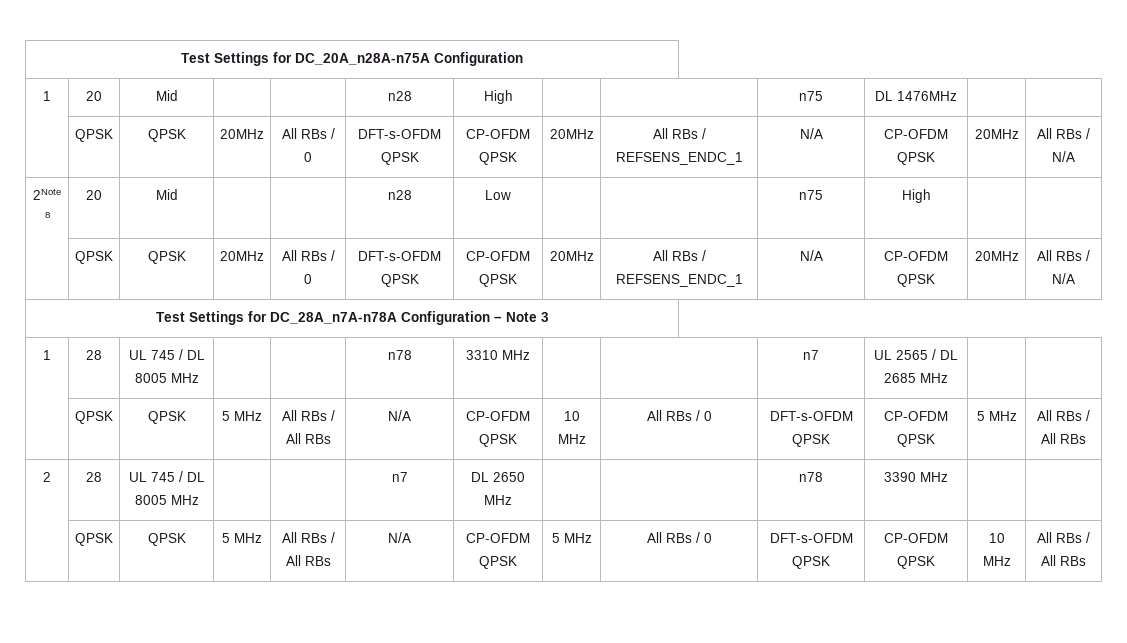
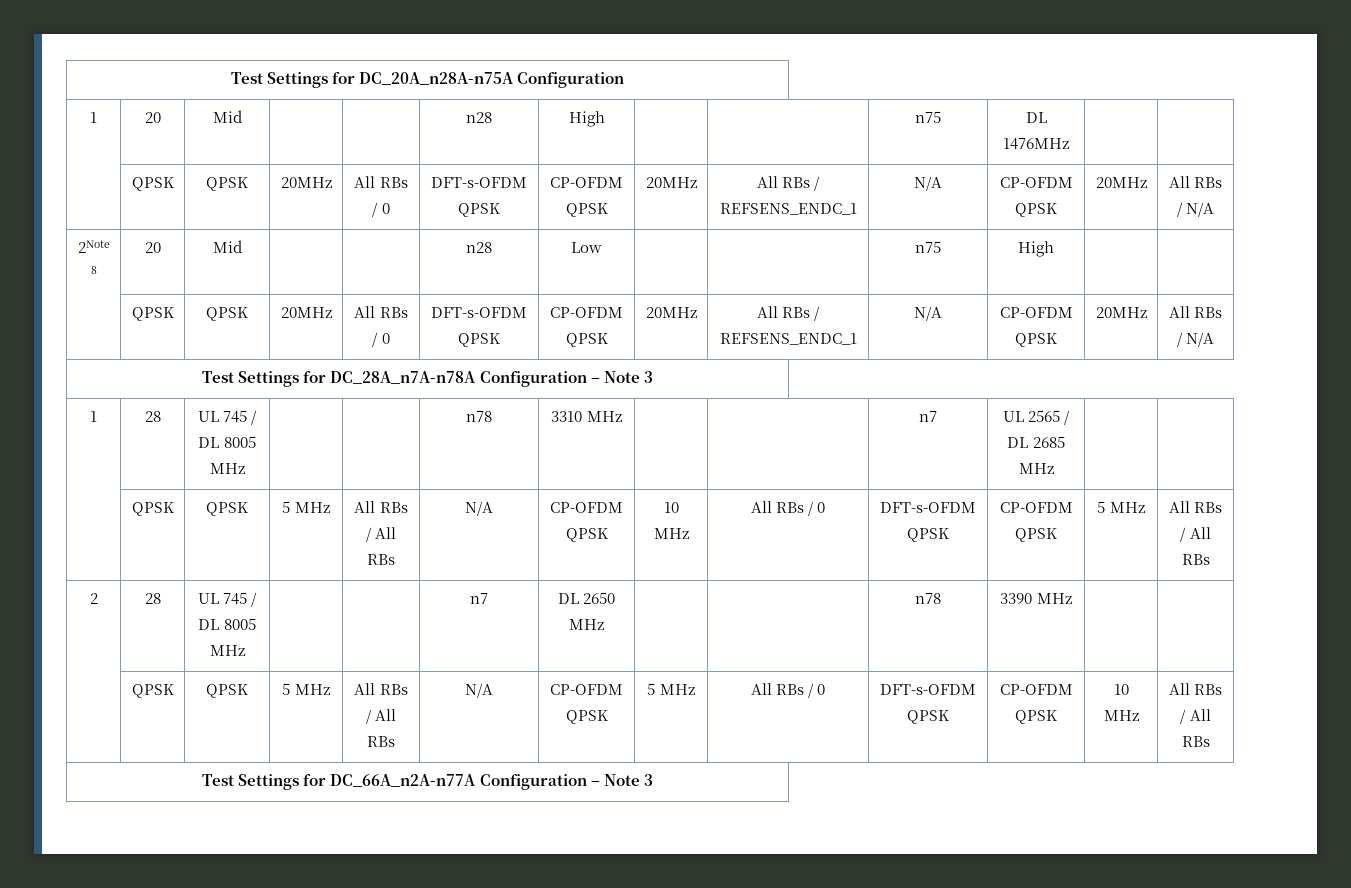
+ Test Settings for DC_66A_n2A-n77A Configuration – Note 3

